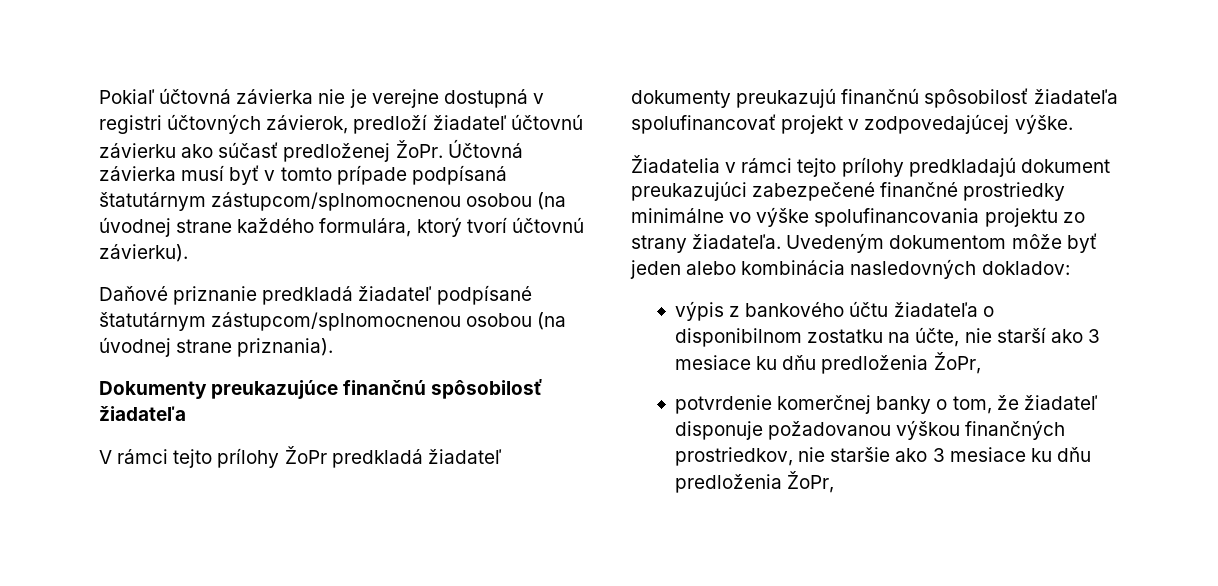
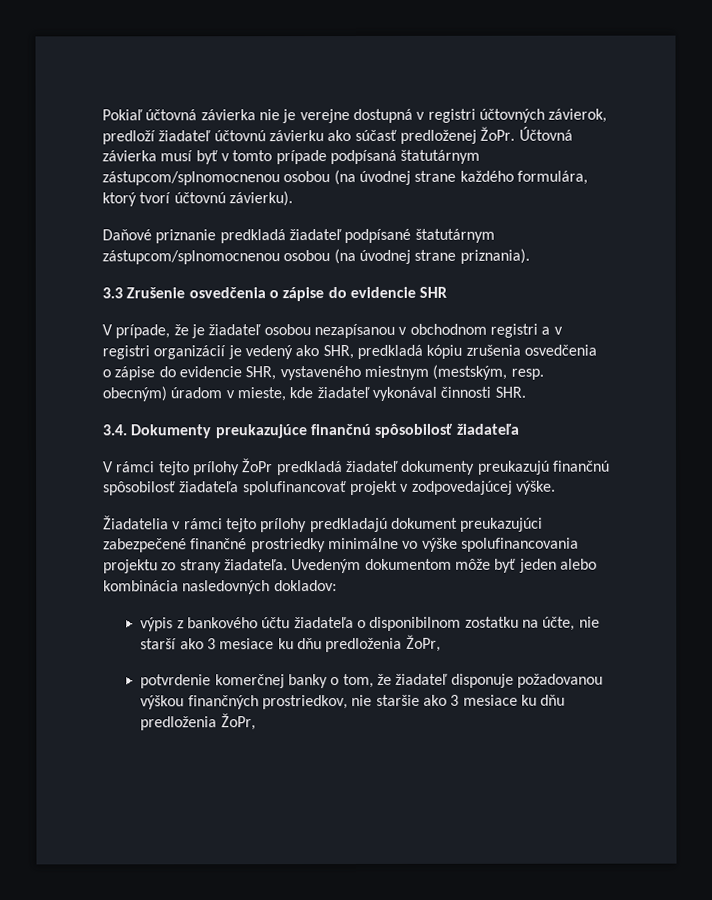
- Dokumenty preukazujúce finančnú spôsobilosť žiadateľa
+ 3.3 Zrušenie osvedčenia o zápise do evidencie SHR
+ V prípade, že je žiadateľ osobou nezapísanou v obchodnom registri a v registri organizácií je vedený ako SHR, predkladá kópiu zrušenia osvedčenia o zápise do evidencie SHR, vystaveného miestnym (mestským, resp. obecným) úradom v mieste, kde žiadateľ vykonával činnosti SHR.
+ 3.4. Dokumenty preukazujúce finančnú spôsobilosť žiadateľa

